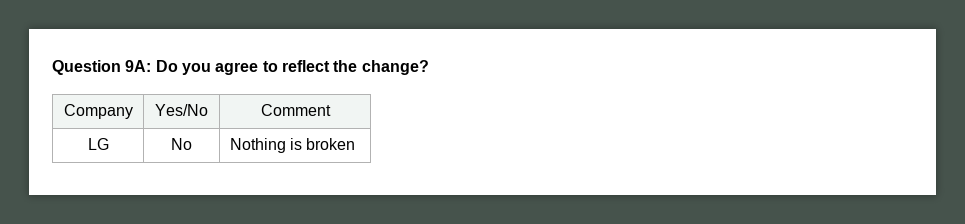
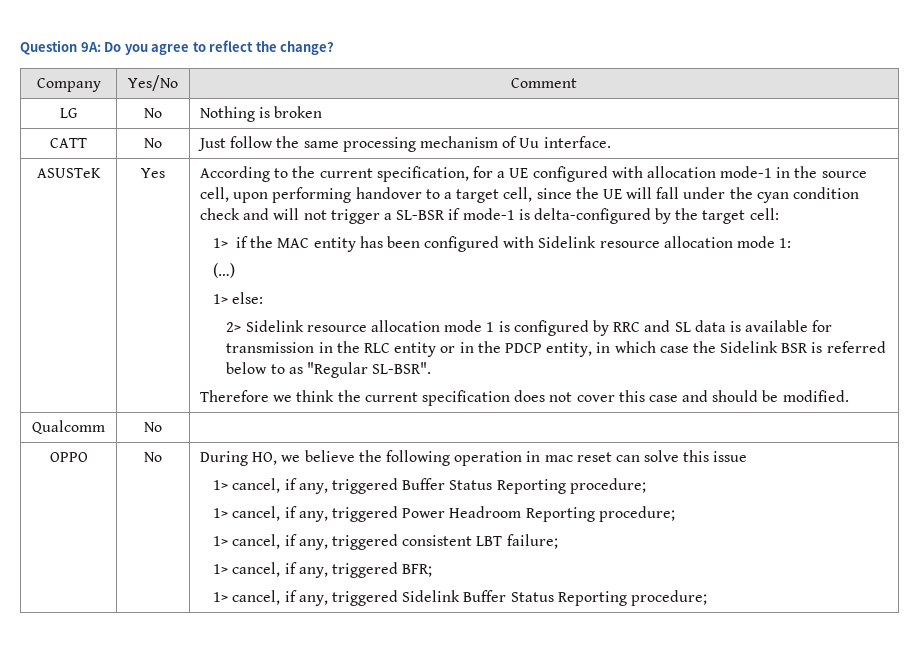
+ CATT | No | Just follow the same processing mechanism of Uu interface.
+ ASUSTeK | Yes | According to the current specification, for a UE configured with allocation mode-1 in the source cell, upon performing handover to a target cell, since the UE will fall under the cyan condition check and will not trigger a SL-BSR if mode-1 is delta-configured by the target cell:
+ 1> if the MAC entity has been configured with Sidelink resource allocation mode 1:
+ (…)
+ 1> else:
+ 2> Sidelink resource allocation mode 1 is configured by RRC and SL data is available for transmission in the RLC entity or in the PDCP entity, in which case the Sidelink BSR is referred below to as "Regular SL-BSR".
+ Therefore we think the current specification does not cover this case and should be modified.
+ Qualcomm | No |
+ OPPO | No | During HO, we believe the following operation in mac reset can solve this issue
+ 1> cancel, if any, triggered Buffer Status Reporting procedure;
+ 1> cancel, if any, triggered Power Headroom Reporting procedure;
+ 1> cancel, if any, triggered consistent LBT failure;
+ 1> cancel, if any, triggered BFR;
+ 1> cancel, if any, triggered Sidelink Buffer Status Reporting procedure;

